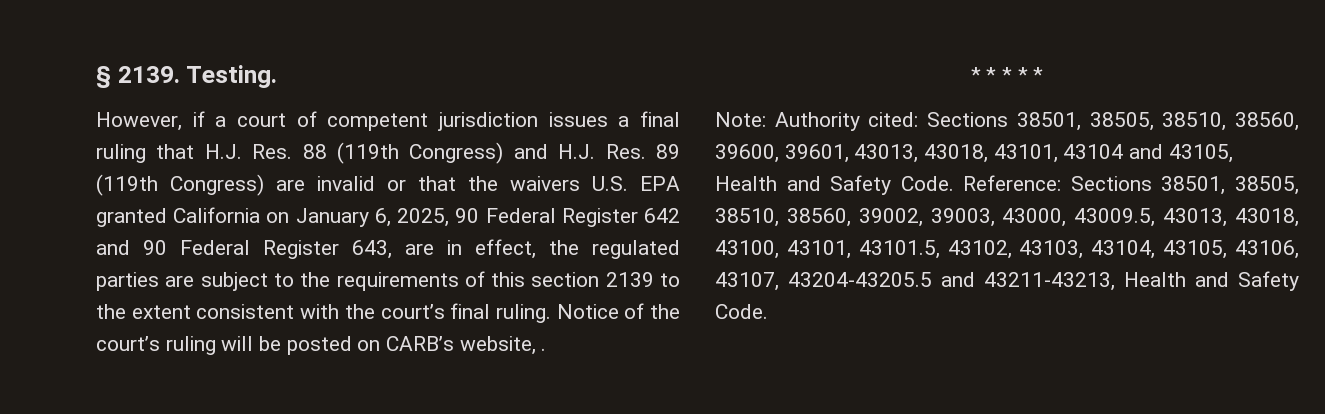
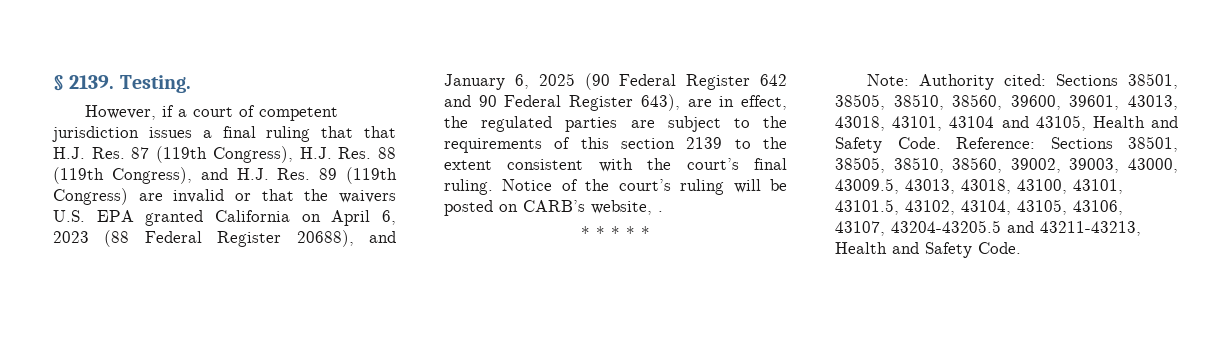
- However, if a court of competent jurisdiction issues a final ruling that H.J. Res. 88 (119th Congress) and H.J. Res. 89 (119th Congress) are invalid or that the waivers U.S. EPA granted California on January 6, 2025, 90 Federal Register 642 and 90 Federal Register 643, are in effect, the regulated parties are subject to the requirements of this section 2139 to the extent consistent with the court’s final ruling.
+ However, if a court of competent jurisdiction issues a final ruling that that H.J. Res. 87 (119th Congress), H.J. Res. 88 (119th Congress), and H.J. Res. 89 (119th Congress) are invalid or that the waivers U.S. EPA granted California on April 6, 2023 (88 Federal Register 20688), and January 6, 2025 (90 Federal Register 642 and 90 Federal Register 643), are in effect, the regulated parties are subject to the requirements of this section 2139 to the extent consistent with the court’s final ruling.
- Reference: Sections 38501, 38505, 38510, 38560, 39002, 39003, 43000, 43009.5, 43013, 43018, 43100, 43101, 43101.5, 43102, 43103, 43104, 43105, 43106, 43107, 43204-43205.5 and 43211-43213, Health and Safety Code.
+ Reference: Sections 38501, 38505, 38510, 38560, 39002, 39003, 43000, 43009.5, 43013, 43018, 43100, 43101, 43101.5, 43102, 43104, 43105, 43106, 43107, 43204-43205.5 and 43211-43213, Health and Safety Code.

